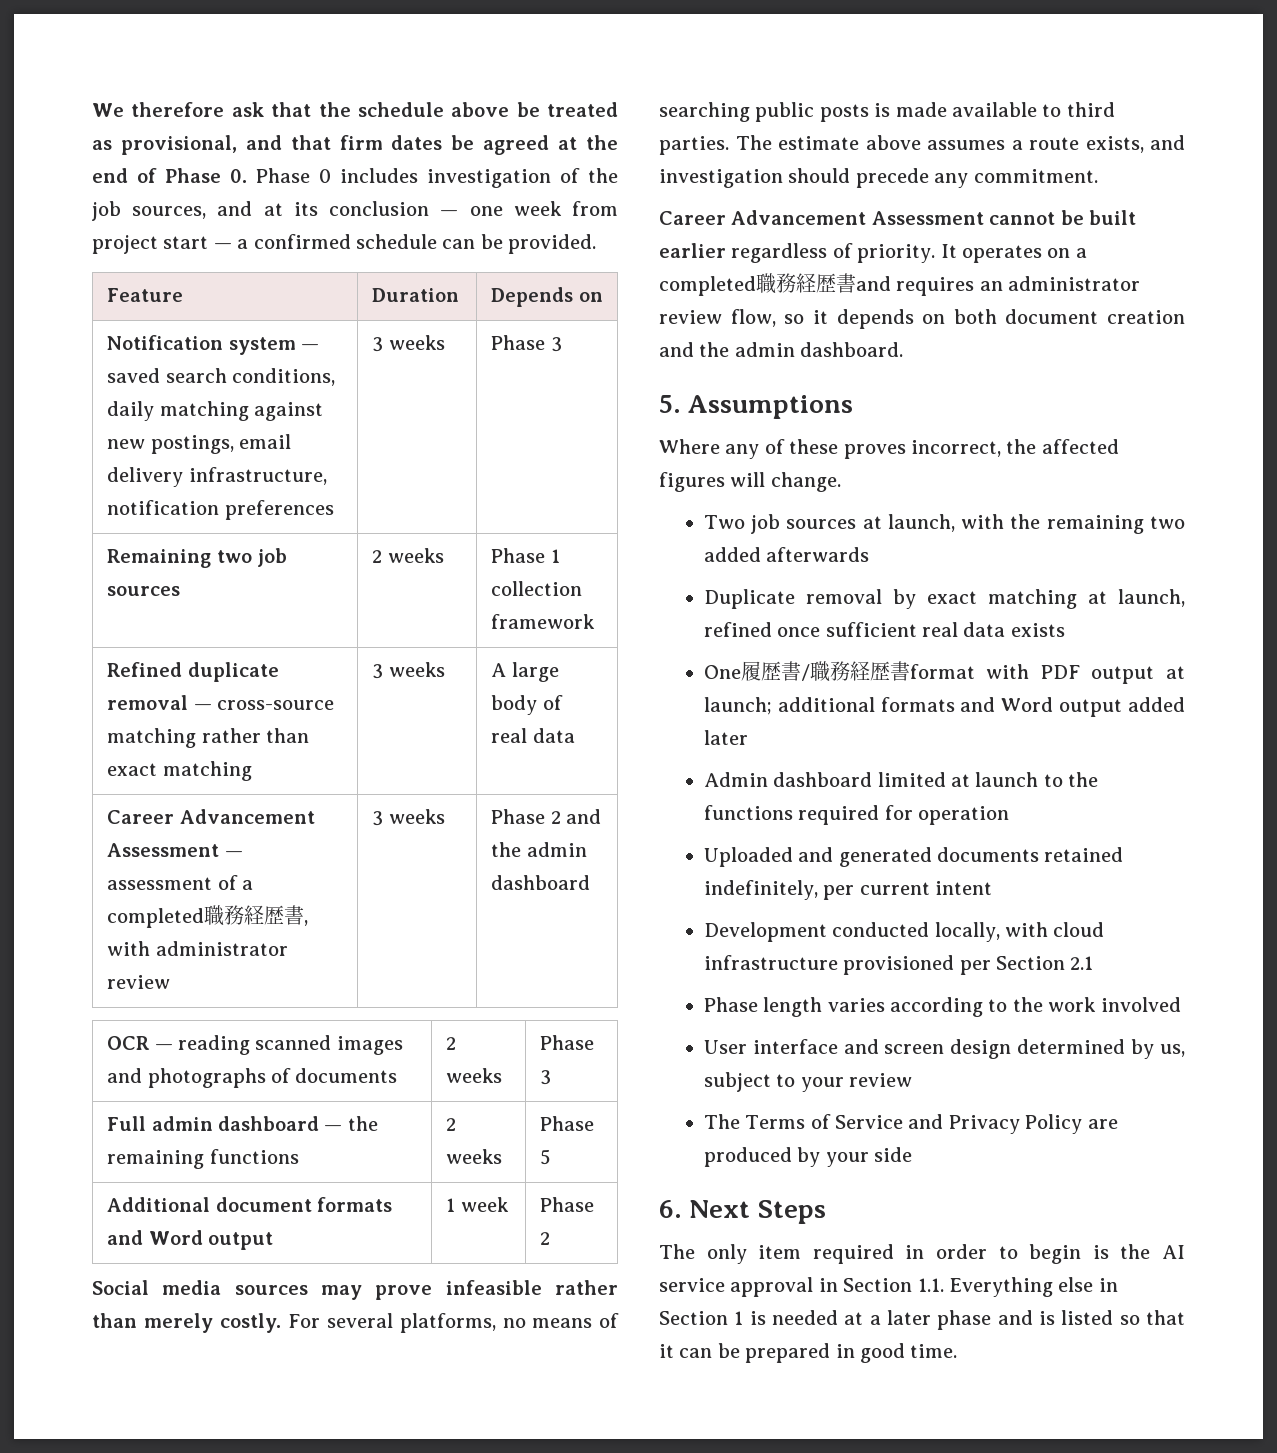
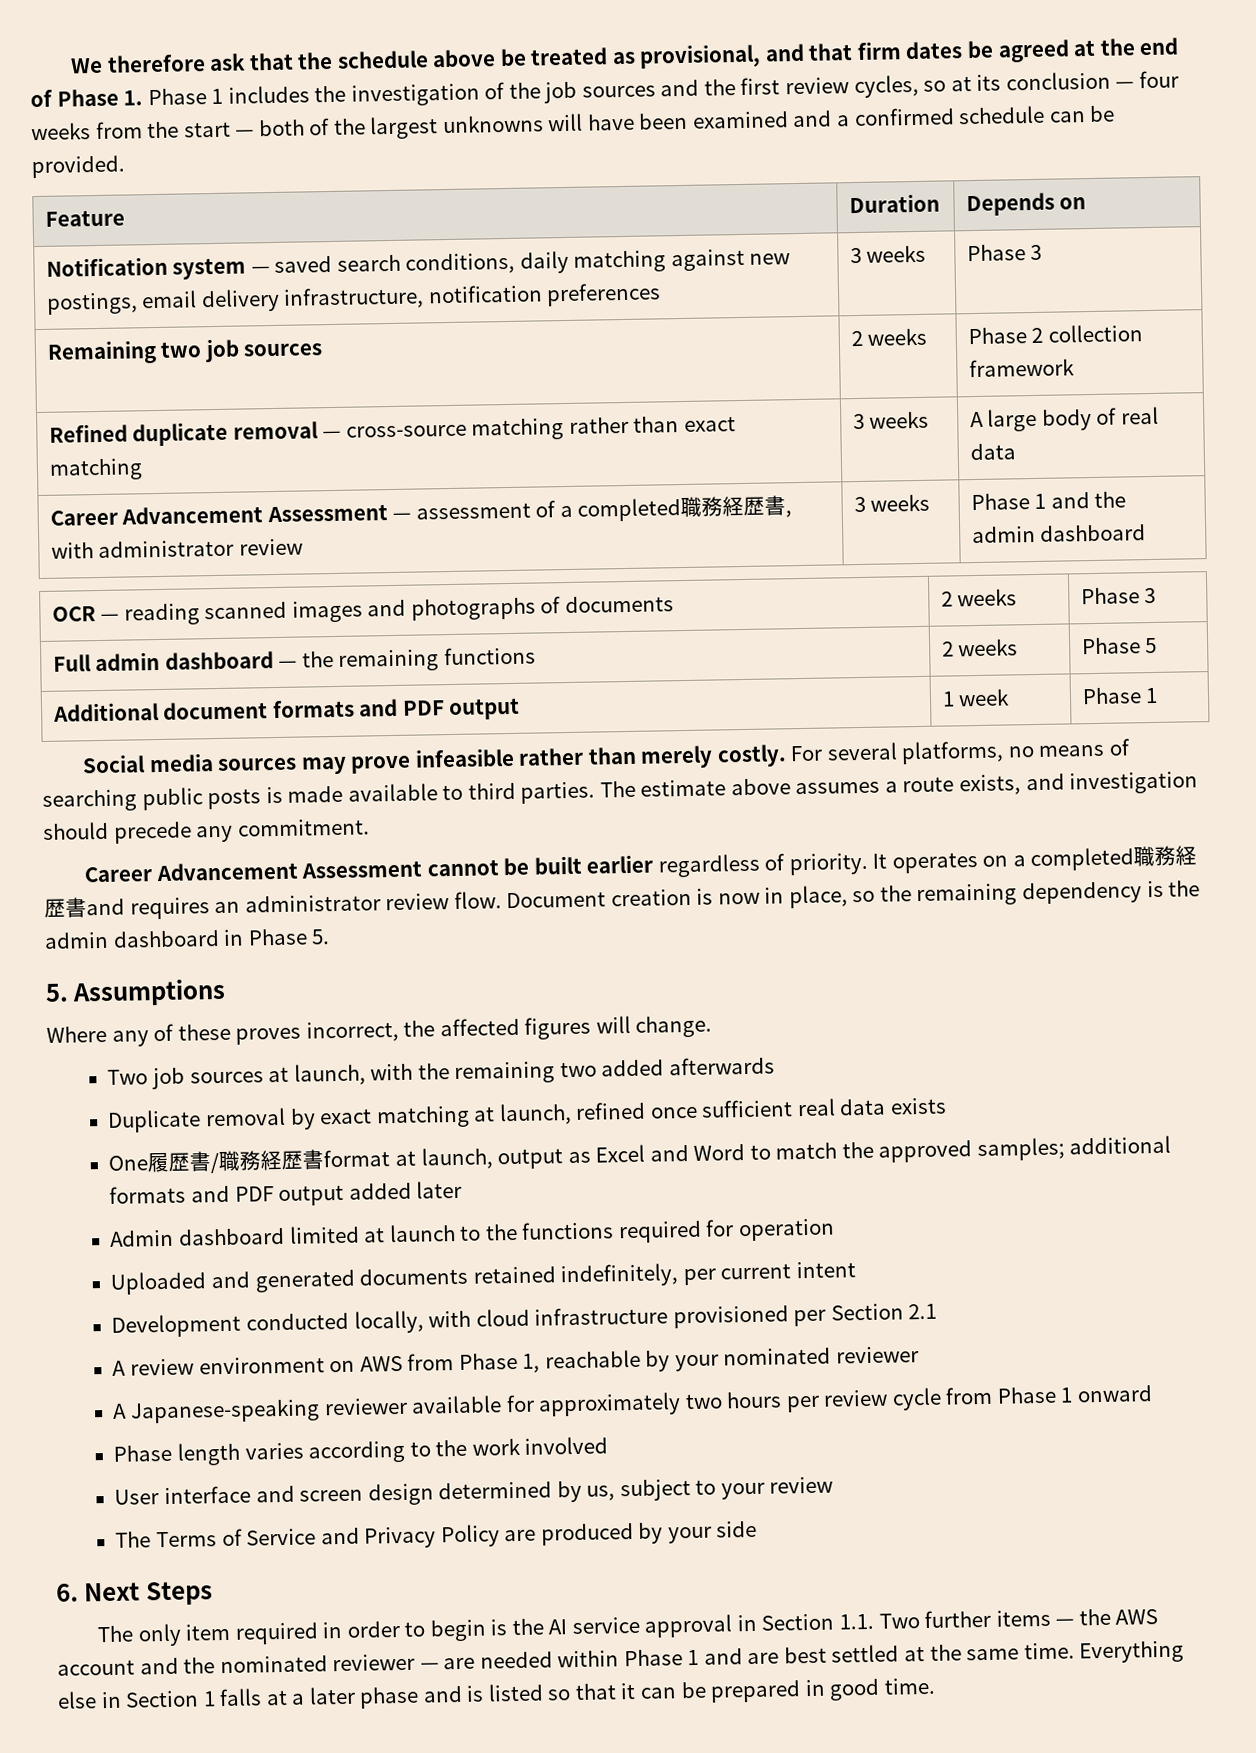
- We therefore ask that the schedule above be treated as provisional, and that firm dates be agreed at the end of Phase 0. Phase 0 includes investigation of the job sources, and at its conclusion — one week from project start — a confirmed schedule can be provided.
+ We therefore ask that the schedule above be treated as provisional, and that firm dates be agreed at the end of Phase 1. Phase 1 includes the investigation of the job sources and the first review cycles, so at its conclusion — four weeks from the start — both of the largest unknowns will have been examined and a confirmed schedule can be provided.
- Remaining two job sources | 2 weeks | Phase 1 collection framework
+ Remaining two job sources | 2 weeks | Phase 2 collection framework
- Career Advancement Assessment — assessment of a completed職務経歴書, with administrator review | 3 weeks | Phase 2 and the admin dashboard
+ Career Advancement Assessment — assessment of a completed職務経歴書, with administrator review | 3 weeks | Phase 1 and the admin dashboard
- Additional document formats and Word output | 1 week | Phase 2
+ Additional document formats and PDF output | 1 week | Phase 1
- It operates on a completed職務経歴書and requires an administrator review flow, so it depends on both document creation and the admin dashboard.
+ It operates on a completed職務経歴書and requires an administrator review flow. Document creation is now in place, so the remaining dependency is the admin dashboard in Phase 5.
- One履歴書/職務経歴書format with PDF output at launch; additional formats and Word output added later
+ One履歴書/職務経歴書format at launch, output as Excel and Word to match the approved samples; additional formats and PDF output added later
+ A review environment on AWS from Phase 1, reachable by your nominated reviewer
+ A Japanese-speaking reviewer available for approximately two hours per review cycle from Phase 1 onward
- The only item required in order to begin is the AI service approval in Section 1.1. Everything else in Section 1 is needed at a later phase and is listed so that it can be prepared in good time.
+ The only item required in order to begin is the AI service approval in Section 1.1. Two further items — the AWS account and the nominated reviewer — are needed within Phase 1 and are best settled at the same time. Everything else in Section 1 falls at a later phase and is listed so that it can be prepared in good time.

